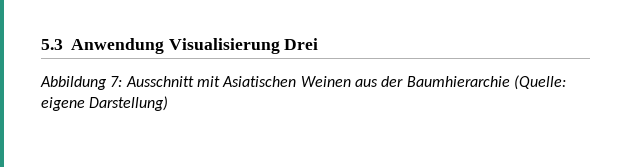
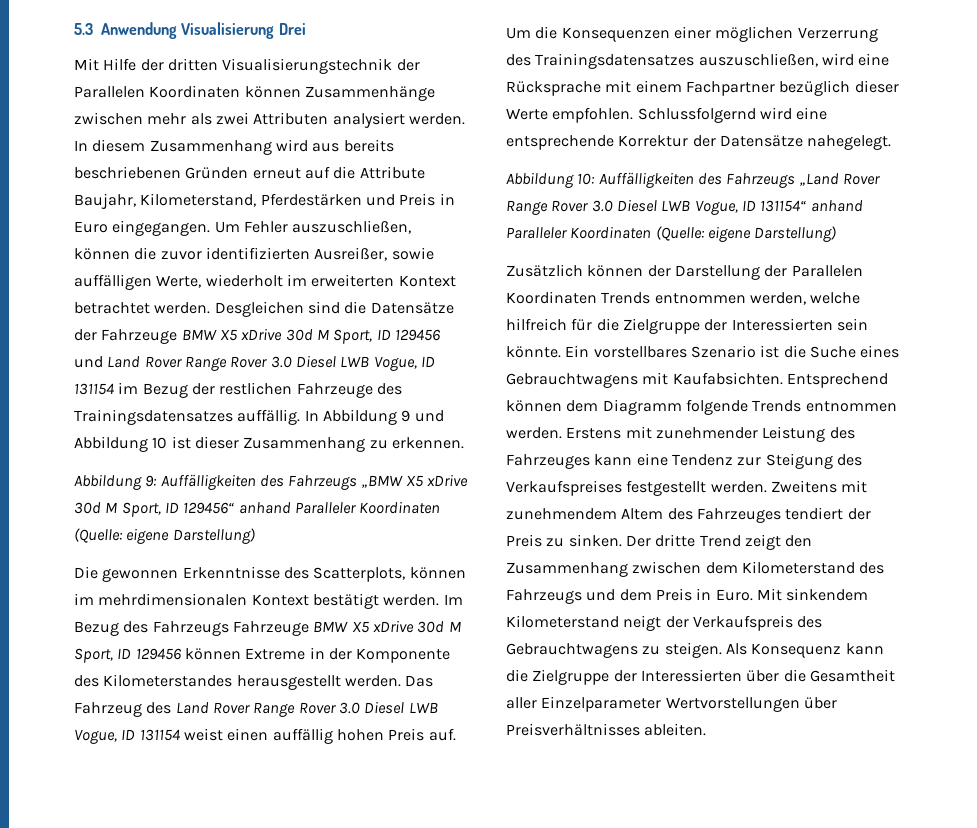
- Abbildung 7: Ausschnitt mit Asiatischen Weinen aus der Baumhierarchie (Quelle: eigene Darstellung)
+ Mit Hilfe der dritten Visualisierungstechnik der Parallelen Koordinaten können Zusammenhänge zwischen mehr als zwei Attributen analysiert werden. In diesem Zusammenhang wird aus bereits beschriebenen Gründen erneut auf die Attribute Baujahr, Kilometerstand, Pferdestärken und Preis in Euro eingegangen. Um Fehler auszuschließen, können die zuvor identifizierten Ausreißer, sowie auffälligen Werte, wiederholt im erweiterten Kontext betrachtet werden. Desgleichen sind die Datensätze der Fahrzeuge BMW X5 xDrive 30d M Sport, ID 129456 und Land Rover Range Rover 3.0 Diesel LWB Vogue, ID 131154 im Bezug der restlichen Fahrzeuge des Trainingsdatensatzes auffällig. In Abbildung 9 und Abbildung 10 ist dieser Zusammenhang zu erkennen.
+ Abbildung 9: Auffälligkeiten des Fahrzeugs „BMW X5 xDrive 30d M Sport, ID 129456“ anhand Paralleler Koordinaten (Quelle: eigene Darstellung)
+ Die gewonnen Erkenntnisse des Scatterplots, können im mehrdimensionalen Kontext bestätigt werden. Im Bezug des Fahrzeugs Fahrzeuge BMW X5 xDrive 30d M Sport, ID 129456 können Extreme in der Komponente des Kilometerstandes herausgestellt werden. Das Fahrzeug des Land Rover Range Rover 3.0 Diesel LWB Vogue, ID 131154 weist einen auffällig hohen Preis auf. Um die Konsequenzen einer möglichen Verzerrung des Trainingsdatensatzes auszuschließen, wird eine Rücksprache mit einem Fachpartner bezüglich dieser Werte empfohlen. Schlussfolgernd wird eine entsprechende Korrektur der Datensätze nahegelegt.
+ Abbildung 10: Auffälligkeiten des Fahrzeugs „Land Rover Range Rover 3.0 Diesel LWB Vogue, ID 131154“ anhand Paralleler Koordinaten (Quelle: eigene Darstellung)
+ Zusätzlich können der Darstellung der Parallelen Koordinaten Trends entnommen werden, welche hilfreich für die Zielgruppe der Interessierten sein könnte. Ein vorstellbares Szenario ist die Suche eines Gebrauchtwagens mit Kaufabsichten. Entsprechend können dem Diagramm folgende Trends entnommen werden. Erstens mit zunehmender Leistung des Fahrzeuges kann eine Tendenz zur Steigung des Verkaufspreises festgestellt werden. Zweitens mit zunehmendem Altem des Fahrzeuges tendiert der Preis zu sinken. Der dritte Trend zeigt den Zusammenhang zwischen dem Kilometerstand des Fahrzeugs und dem Preis in Euro. Mit sinkendem Kilometerstand neigt der Verkaufspreis des Gebrauchtwagens zu steigen. Als Konsequenz kann die Zielgruppe der Interessierten über die Gesamtheit aller Einzelparameter Wertvorstellungen über Preisverhältnisses ableiten.

